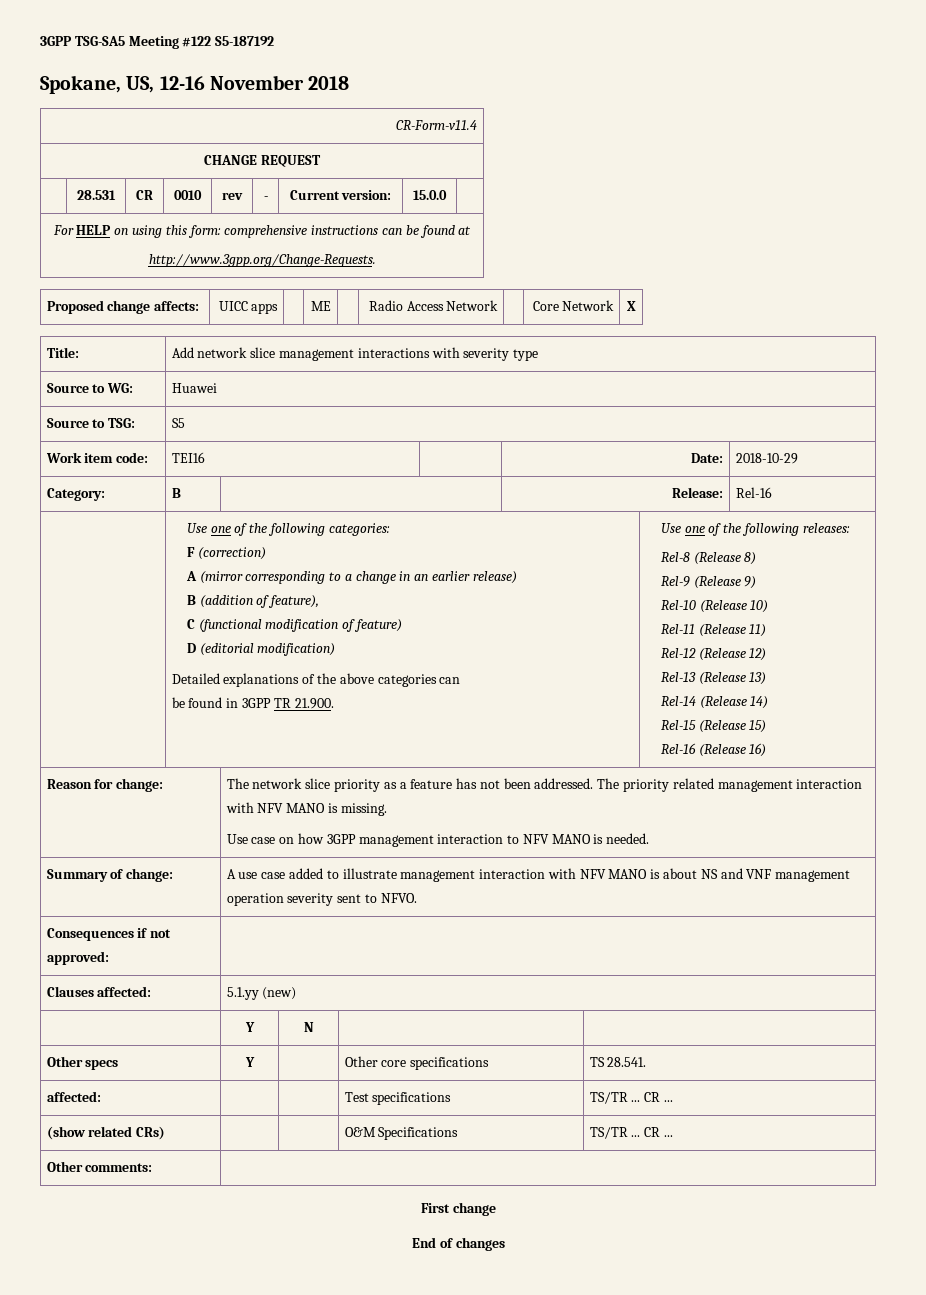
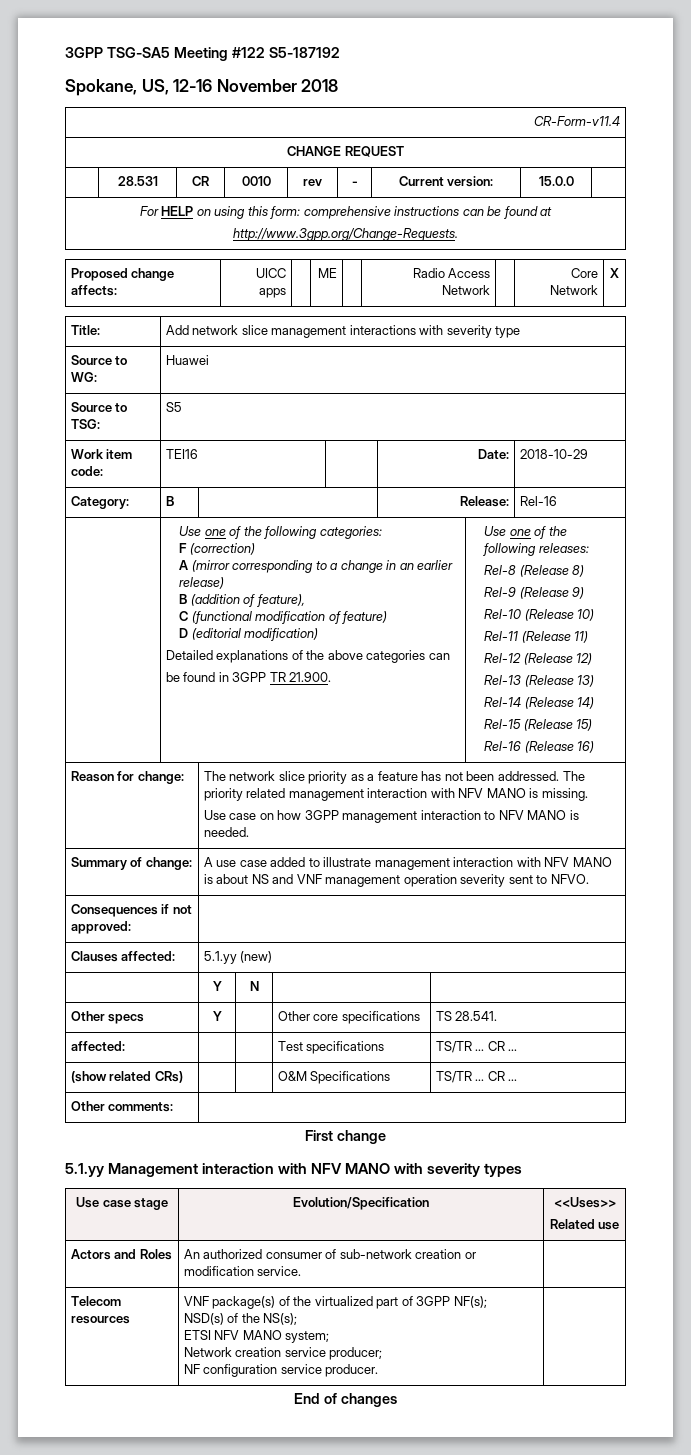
+ 5.1.yy Management interaction with NFV MANO with severity types
+ Use case stage | Evolution/Specification | <<Uses>>
+ Related use
+ Actors and Roles | An authorized consumer of sub-network creation or modification service. |
+ Telecom resources | VNF package(s) of the virtualized part of 3GPP NF(s);
+ NSD(s) of the NS(s);
+ ETSI NFV MANO system;
+ Network creation service producer;
+ NF configuration service producer. |

